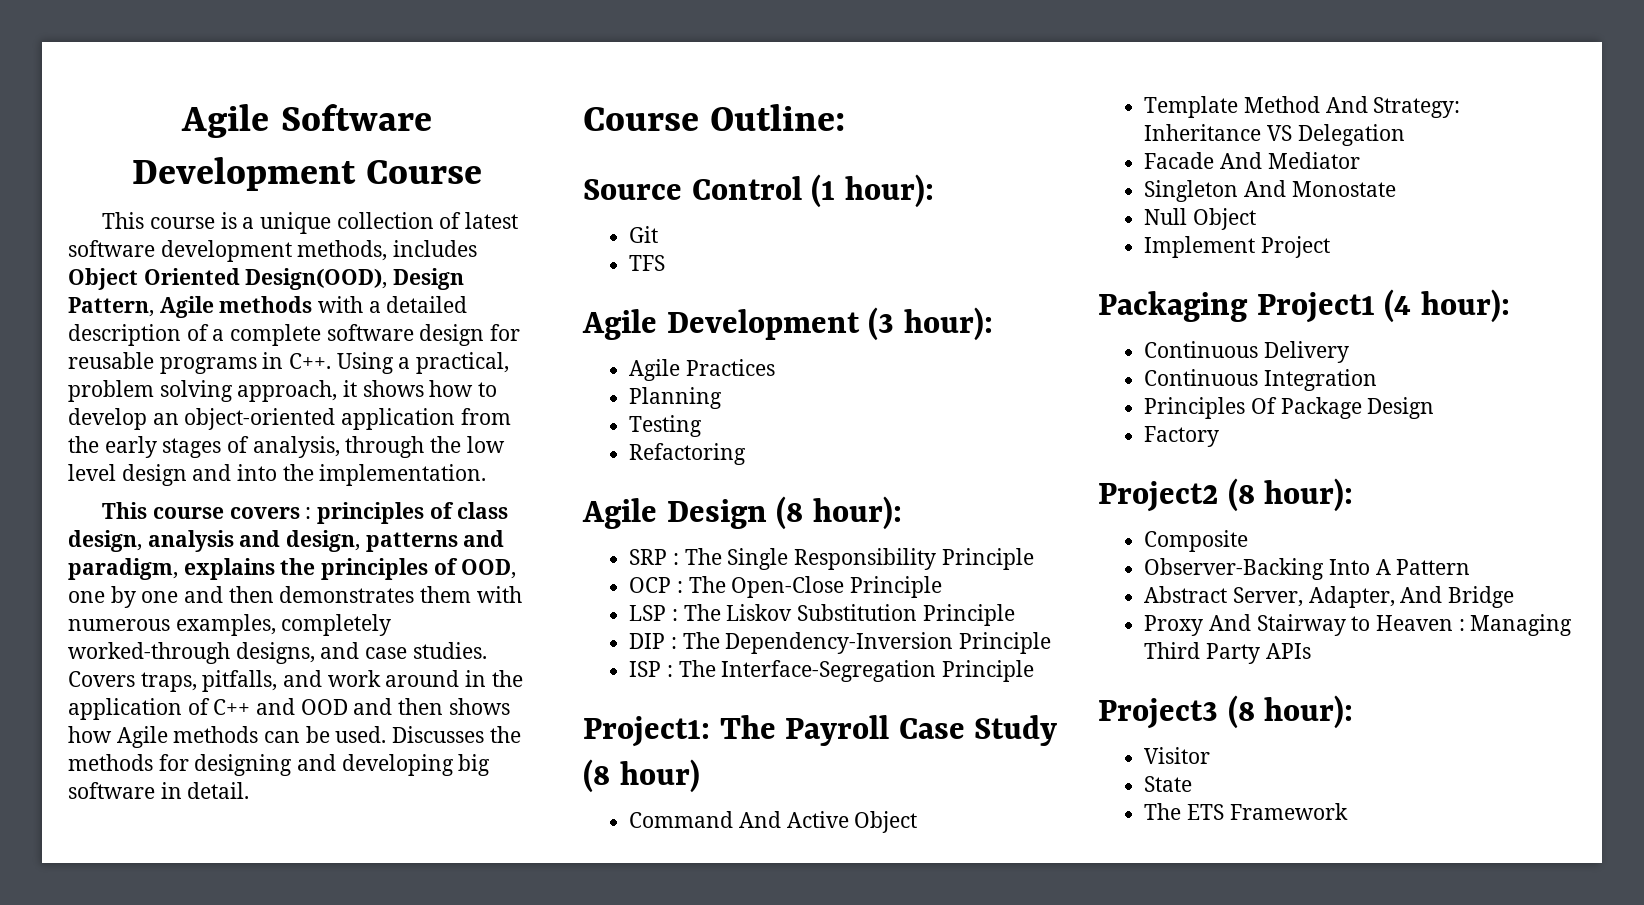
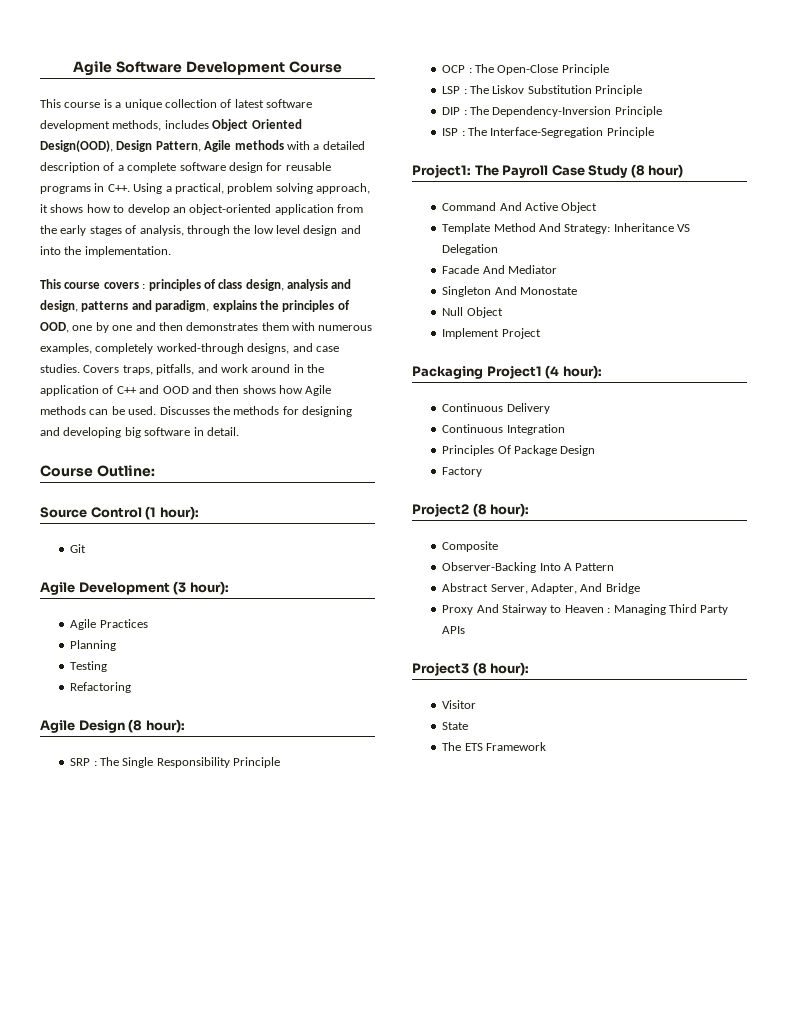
- TFS

